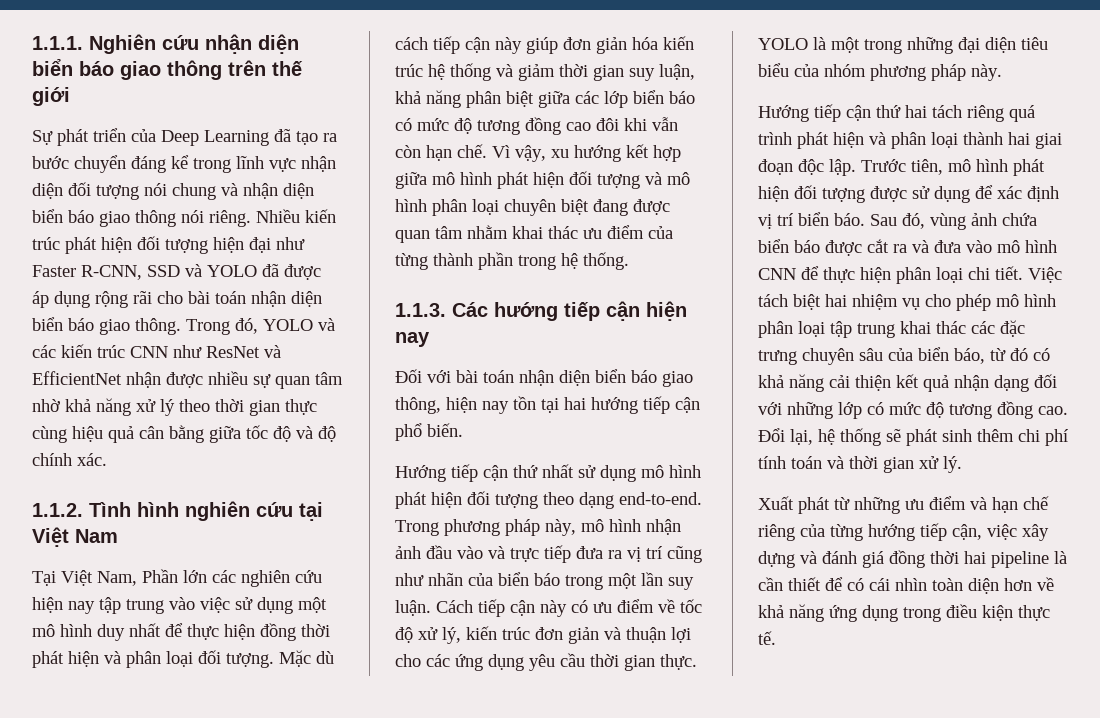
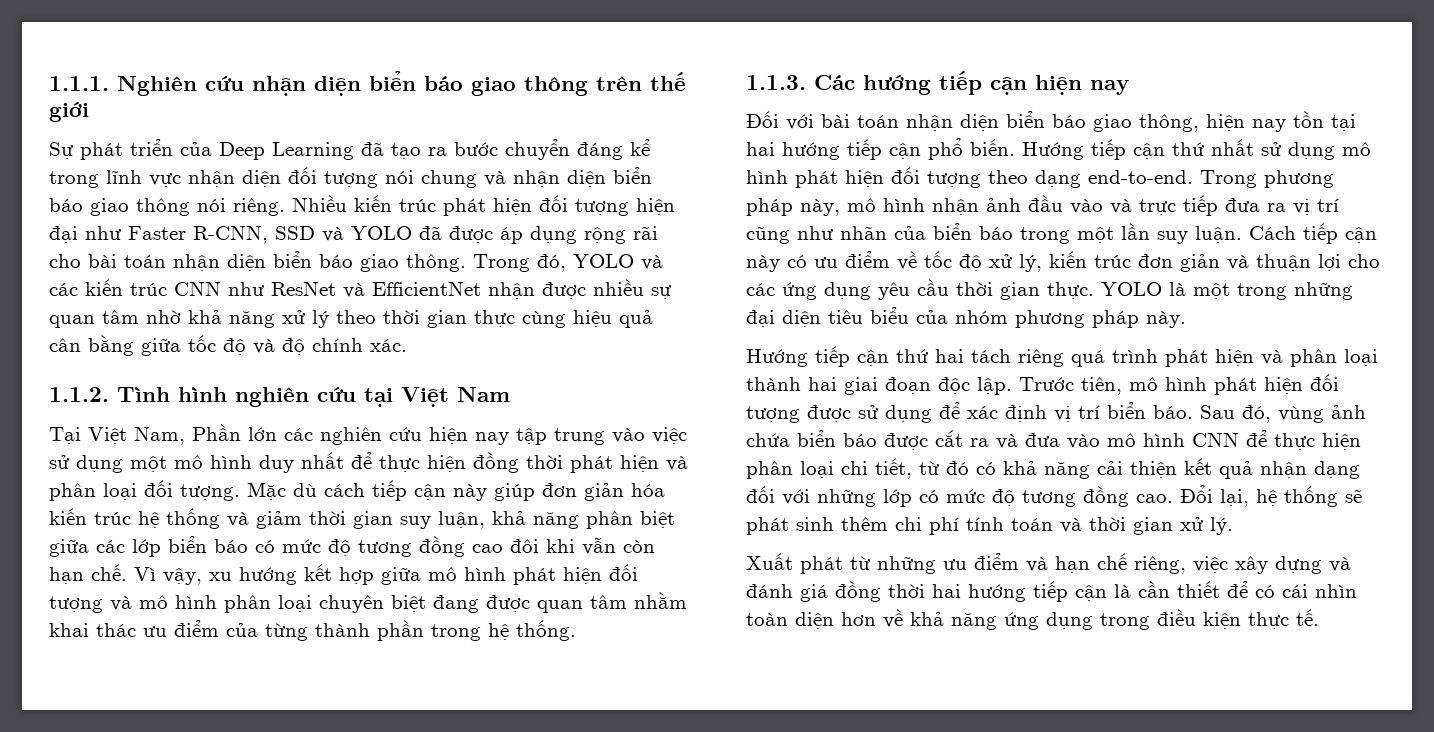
- Đối với bài toán nhận diện biển báo giao thông, hiện nay tồn tại hai hướng tiếp cận phổ biến.
- Hướng tiếp cận thứ nhất sử dụng mô hình phát hiện đối tượng theo dạng end-to-end.
+ Đối với bài toán nhận diện biển báo giao thông, hiện nay tồn tại hai hướng tiếp cận phổ biến. Hướng tiếp cận thứ nhất sử dụng mô hình phát hiện đối tượng theo dạng end-to-end.
- Sau đó, vùng ảnh chứa biển báo được cắt ra và đưa vào mô hình CNN để thực hiện phân loại chi tiết. Việc tách biệt hai nhiệm vụ cho phép mô hình phân loại tập trung khai thác các đặc trưng chuyên sâu của biển báo, từ đó có khả năng cải thiện kết quả nhận dạng đối với những lớp có mức độ tương đồng cao.
+ Sau đó, vùng ảnh chứa biển báo được cắt ra và đưa vào mô hình CNN để thực hiện phân loại chi tiết, từ đó có khả năng cải thiện kết quả nhận dạng đối với những lớp có mức độ tương đồng cao.
- Xuất phát từ những ưu điểm và hạn chế riêng của từng hướng tiếp cận, việc xây dựng và đánh giá đồng thời hai pipeline là cần thiết để có cái nhìn toàn diện hơn về khả năng ứng dụng trong điều kiện thực tế.
+ Xuất phát từ những ưu điểm và hạn chế riêng, việc xây dựng và đánh giá đồng thời hai hướng tiếp cận là cần thiết để có cái nhìn toàn diện hơn về khả năng ứng dụng trong điều kiện thực tế.

